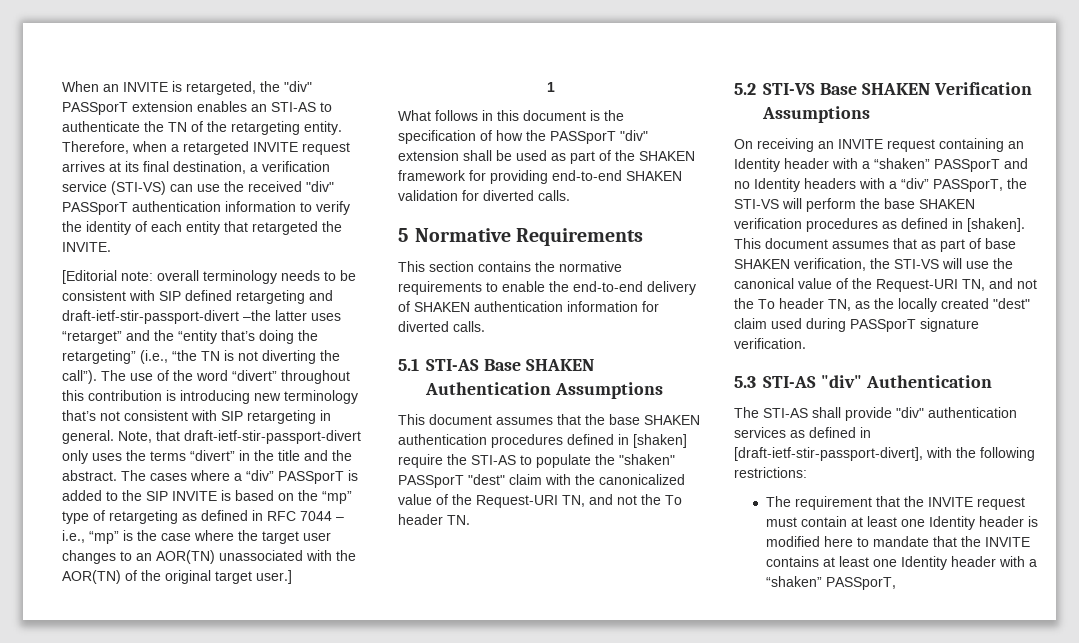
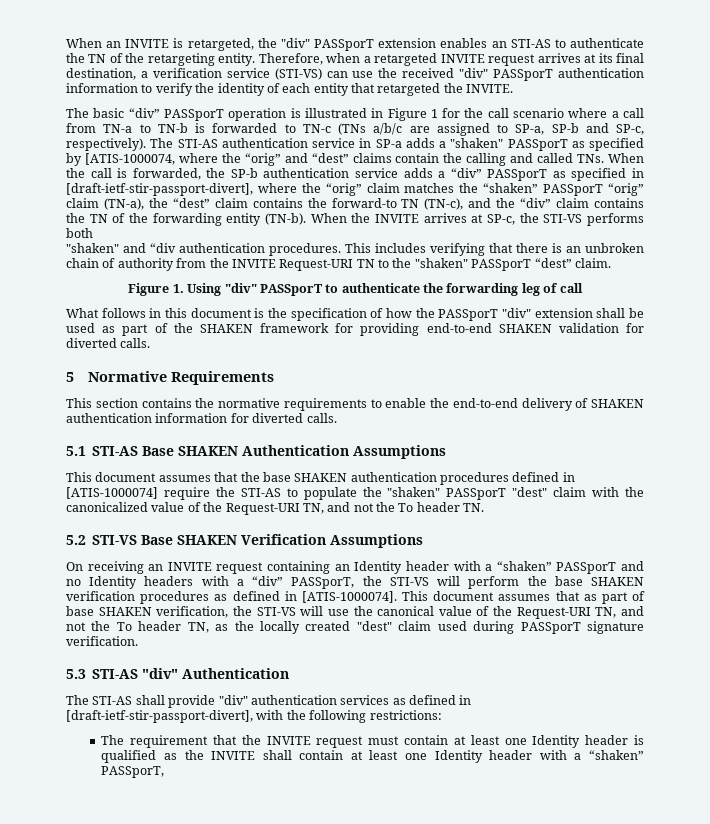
- [Editorial note: overall terminology needs to be consistent with SIP defined retargeting and draft-ietf-stir-passport-divert –the latter uses “retarget” and the “entity that’s doing the retargeting” (i.e., “the TN is not diverting the call”). The use of the word “divert” throughout this contribution is introducing new terminology that’s not consistent with SIP retargeting in general. Note, that draft-ietf-stir-passport-divert only uses the terms “divert” in the title and the abstract. The cases where a “div” PASSporT is added to the SIP INVITE is based on the “mp” type of retargeting as defined in RFC 7044 – i.e., “mp” is the case where the target user changes to an AOR(TN) unassociated with the AOR(TN) of the original target user.]
- 1
+ The basic “div” PASSporT operation is illustrated in Figure 1 for the call scenario where a call from TN-a to TN-b is forwarded to TN-c (TNs a/b/c are assigned to SP-a, SP-b and SP-c, respectively). The STI-AS authentication service in SP-a adds a "shaken" PASSporT as specified by [ATIS-1000074, where the “orig” and “dest” claims contain the calling and called TNs. When the call is forwarded, the SP-b authentication service adds a “div” PASSporT as specified in [draft-ietf-stir-passport-divert], where the “orig” claim matches the “shaken” PASSporT “orig” claim (TN-a), the “dest” claim contains the forward-to TN (TN-c), and the “div” claim contains the TN of the forwarding entity (TN-b). When the INVITE arrives at SP-c, the STI-VS performs both
+ "shaken" and “div authentication procedures. This includes verifying that there is an unbroken chain of authority from the INVITE Request-URI TN to the "shaken" PASSporT “dest” claim.
+ Figure 1. Using "div" PASSporT to authenticate the forwarding leg of call
- This document assumes that the base SHAKEN authentication procedures defined in [shaken] require the STI-AS to populate the "shaken" PASSporT "dest" claim with the canonicalized value of the Request-URI TN, and not the To header TN.
+ This document assumes that the base SHAKEN authentication procedures defined in [ATIS-1000074] require the STI-AS to populate the "shaken" PASSporT "dest" claim with the canonicalized value of the Request-URI TN, and not the To header TN.
- On receiving an INVITE request containing an Identity header with a “shaken” PASSporT and no Identity headers with a “div” PASSporT, the STI-VS will perform the base SHAKEN verification procedures as defined in [shaken].
+ On receiving an INVITE request containing an Identity header with a “shaken” PASSporT and no Identity headers with a “div” PASSporT, the STI-VS will perform the base SHAKEN verification procedures as defined in [ATIS-1000074].
- The requirement that the INVITE request must contain at least one Identity header is modified here to mandate that the INVITE contains at least one Identity header with a “shaken” PASSporT,
+ The requirement that the INVITE request must contain at least one Identity header is qualified as the INVITE shall contain at least one Identity header with a “shaken” PASSporT,

